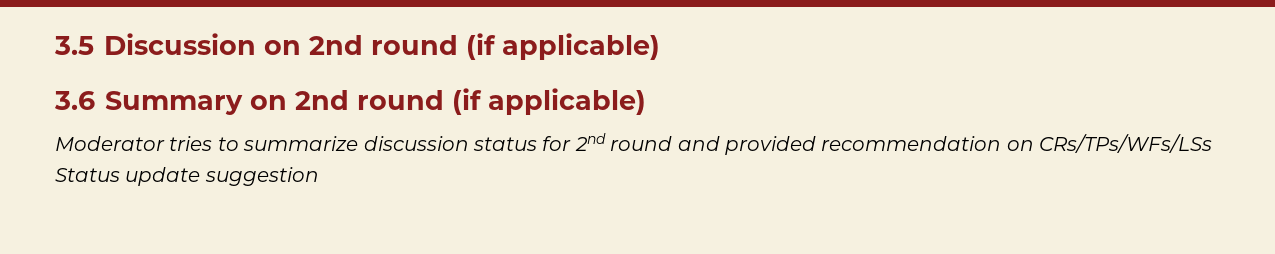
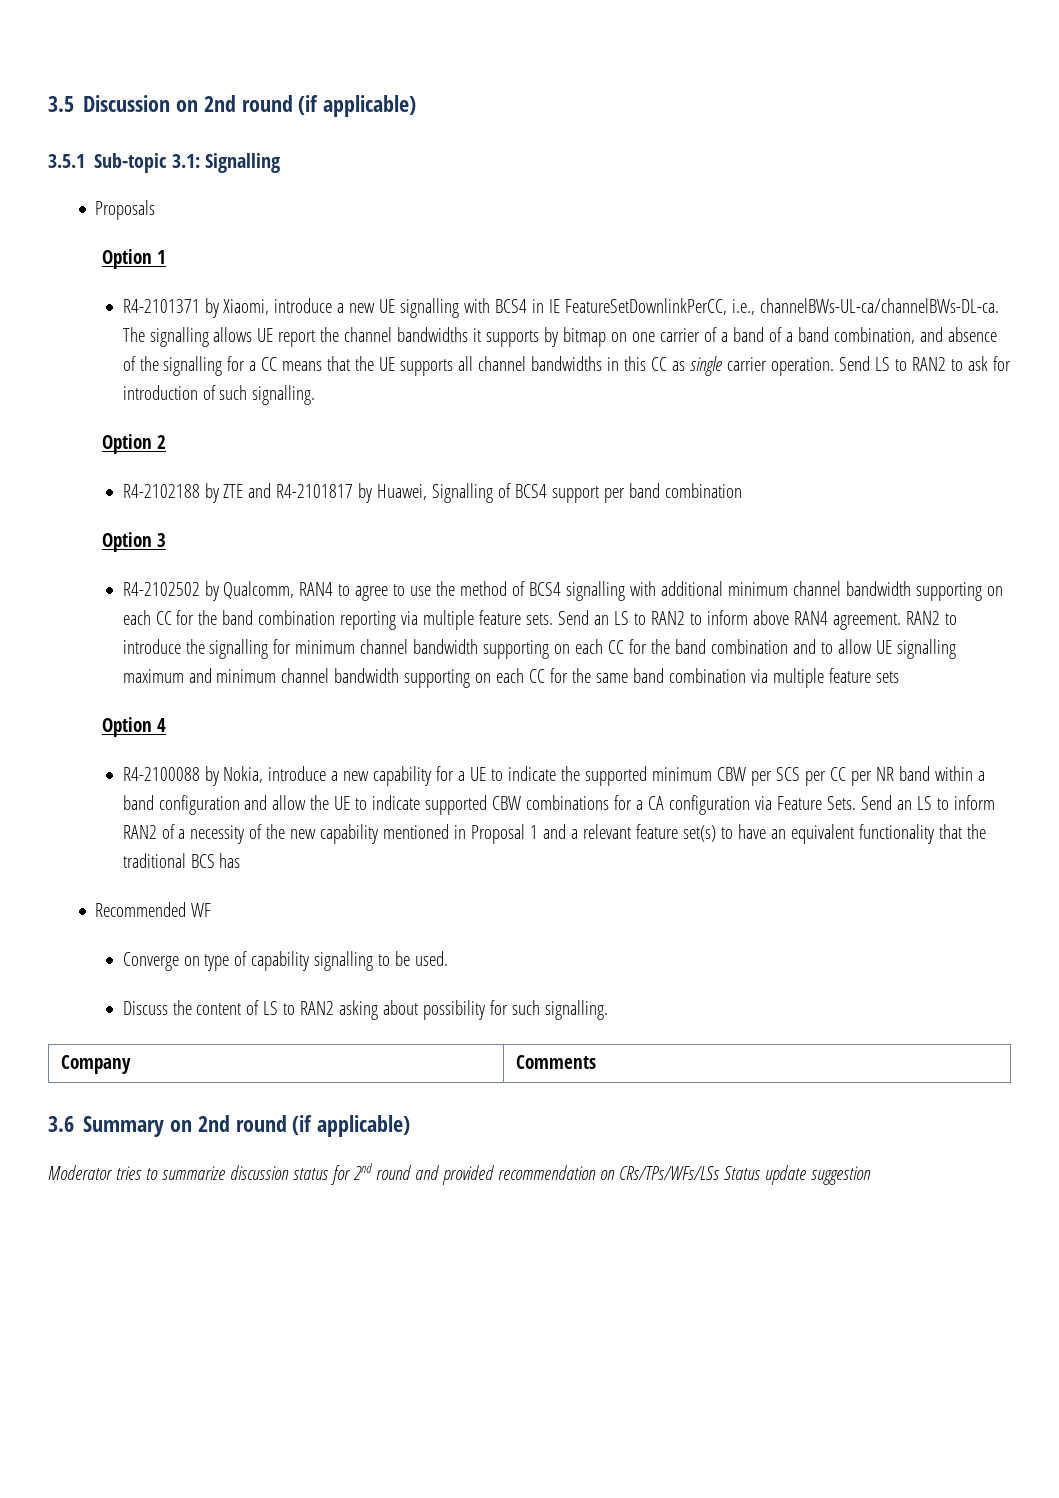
+ 3.5.1 Sub-topic 3.1: Signalling
+ Proposals
+ Option 1
+ R4-2101371 by Xiaomi, introduce a new UE signalling with BCS4 in IE FeatureSetDownlinkPerCC, i.e., channelBWs-UL-ca/channelBWs-DL-ca. The signalling allows UE report the channel bandwidths it supports by bitmap on one carrier of a band of a band combination, and absence of the signalling for a CC means that the UE supports all channel bandwidths in this CC as single carrier operation. Send LS to RAN2 to ask for introduction of such signalling.
+ Option 2
+ R4-2102188 by ZTE and R4-2101817 by Huawei, Signalling of BCS4 support per band combination
+ Option 3
+ R4-2102502 by Qualcomm, RAN4 to agree to use the method of BCS4 signalling with additional minimum channel bandwidth supporting on each CC for the band combination reporting via multiple feature sets. Send an LS to RAN2 to inform above RAN4 agreement. RAN2 to introduce the signalling for minimum channel bandwidth supporting on each CC for the band combination and to allow UE signalling maximum and minimum channel bandwidth supporting on each CC for the same band combination via multiple feature sets
+ Option 4
+ R4-2100088 by Nokia, introduce a new capability for a UE to indicate the supported minimum CBW per SCS per CC per NR band within a band configuration and allow the UE to indicate supported CBW combinations for a CA configuration via Feature Sets. Send an LS to inform RAN2 of a necessity of the new capability mentioned in Proposal 1 and a relevant feature set(s) to have an equivalent functionality that the traditional BCS has
+ Recommended WF
+ Converge on type of capability signalling to be used.
+ Discuss the content of LS to RAN2 asking about possibility for such signalling.
+ Company | Comments

